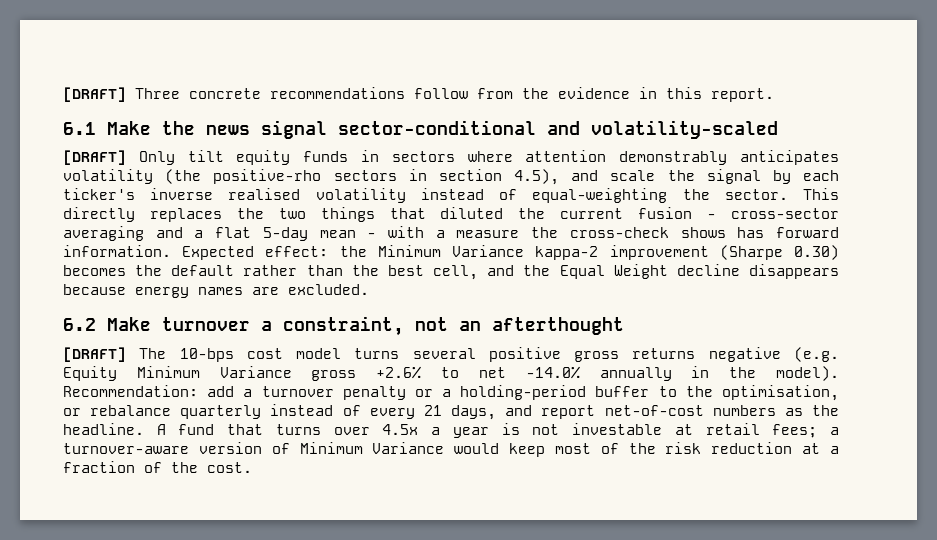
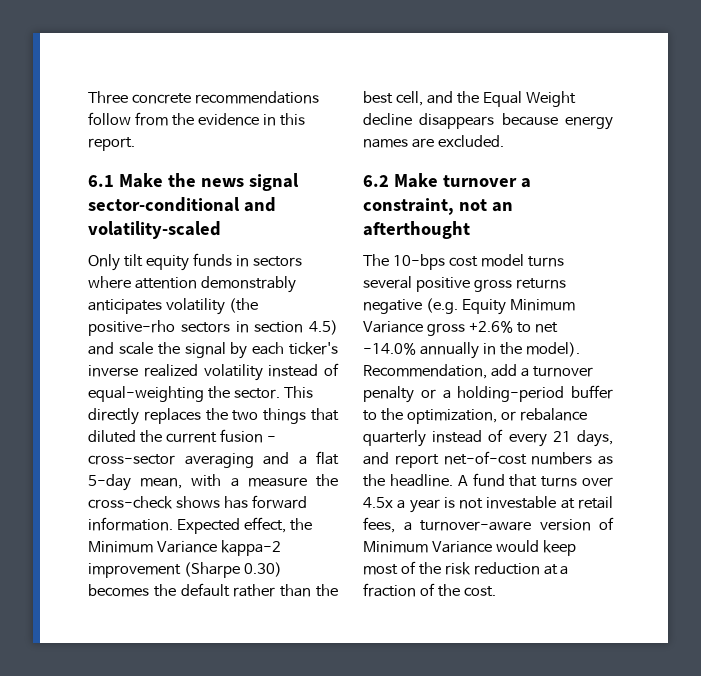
- [DRAFT] Three concrete recommendations follow from the evidence in this report.
+ Three concrete recommendations follow from the evidence in this report.
- [DRAFT] Only tilt equity funds in sectors where attention demonstrably anticipates volatility (the positive-rho sectors in section 4.5), and scale the signal by each ticker's inverse realised volatility instead of equal-weighting the sector.
+ Only tilt equity funds in sectors where attention demonstrably anticipates volatility (the positive-rho sectors in section 4.5) and scale the signal by each ticker's inverse realized volatility instead of equal-weighting the sector.
- This directly replaces the two things that diluted the current fusion - cross-sector averaging and a flat 5-day mean - with a measure the cross-check shows has forward information.
+ This directly replaces the two things that diluted the current fusion - cross-sector averaging and a flat 5-day mean, with a measure the cross-check shows has forward information.
- Expected effect: the Minimum Variance kappa-2 improvement (Sharpe 0.30) becomes the default rather than the best cell, and the Equal Weight decline disappears because energy names are excluded.
+ Expected effect, the Minimum Variance kappa-2 improvement (Sharpe 0.30) becomes the default rather than the best cell, and the Equal Weight decline disappears because energy names are excluded.
- [DRAFT] The 10-bps cost model turns several positive gross returns negative (e.g. Equity Minimum Variance gross +2.6% to net -14.0% annually in the model).
+ The 10-bps cost model turns several positive gross returns negative (e.g. Equity Minimum Variance gross +2.6% to net -14.0% annually in the model).
- Recommendation: add a turnover penalty or a holding-period buffer to the optimisation, or rebalance quarterly instead of every 21 days, and report net-of-cost numbers as the headline.
+ Recommendation, add a turnover penalty or a holding-period buffer to the optimization, or rebalance quarterly instead of every 21 days, and report net-of-cost numbers as the headline.
- A fund that turns over 4.5x a year is not investable at retail fees; a turnover-aware version of Minimum Variance would keep most of the risk reduction at a fraction of the cost.
+ A fund that turns over 4.5x a year is not investable at retail fees, a turnover-aware version of Minimum Variance would keep most of the risk reduction at a fraction of the cost.

